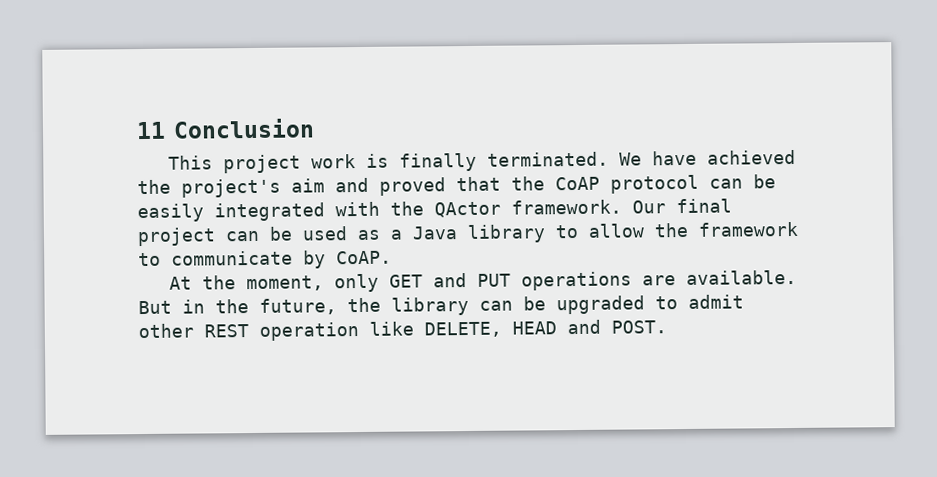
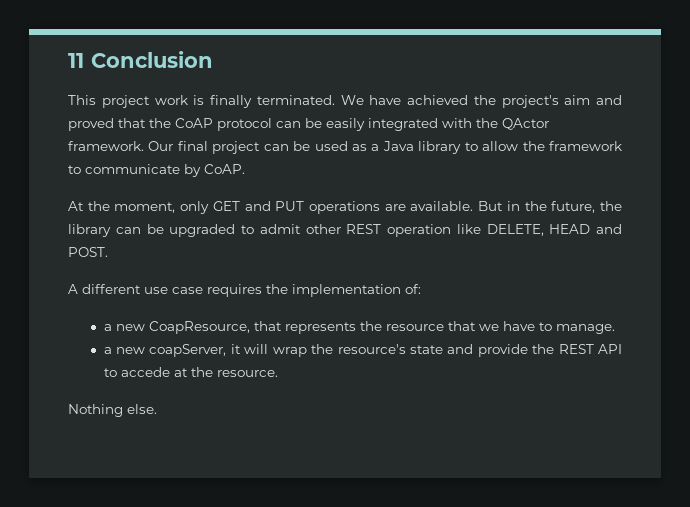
+ A different use case requires the implementation of:
+ a new CoapResource, that represents the resource that we have to manage.
+ a new coapServer, it will wrap the resource's state and provide the REST API to accede at the resource.
+ Nothing else.

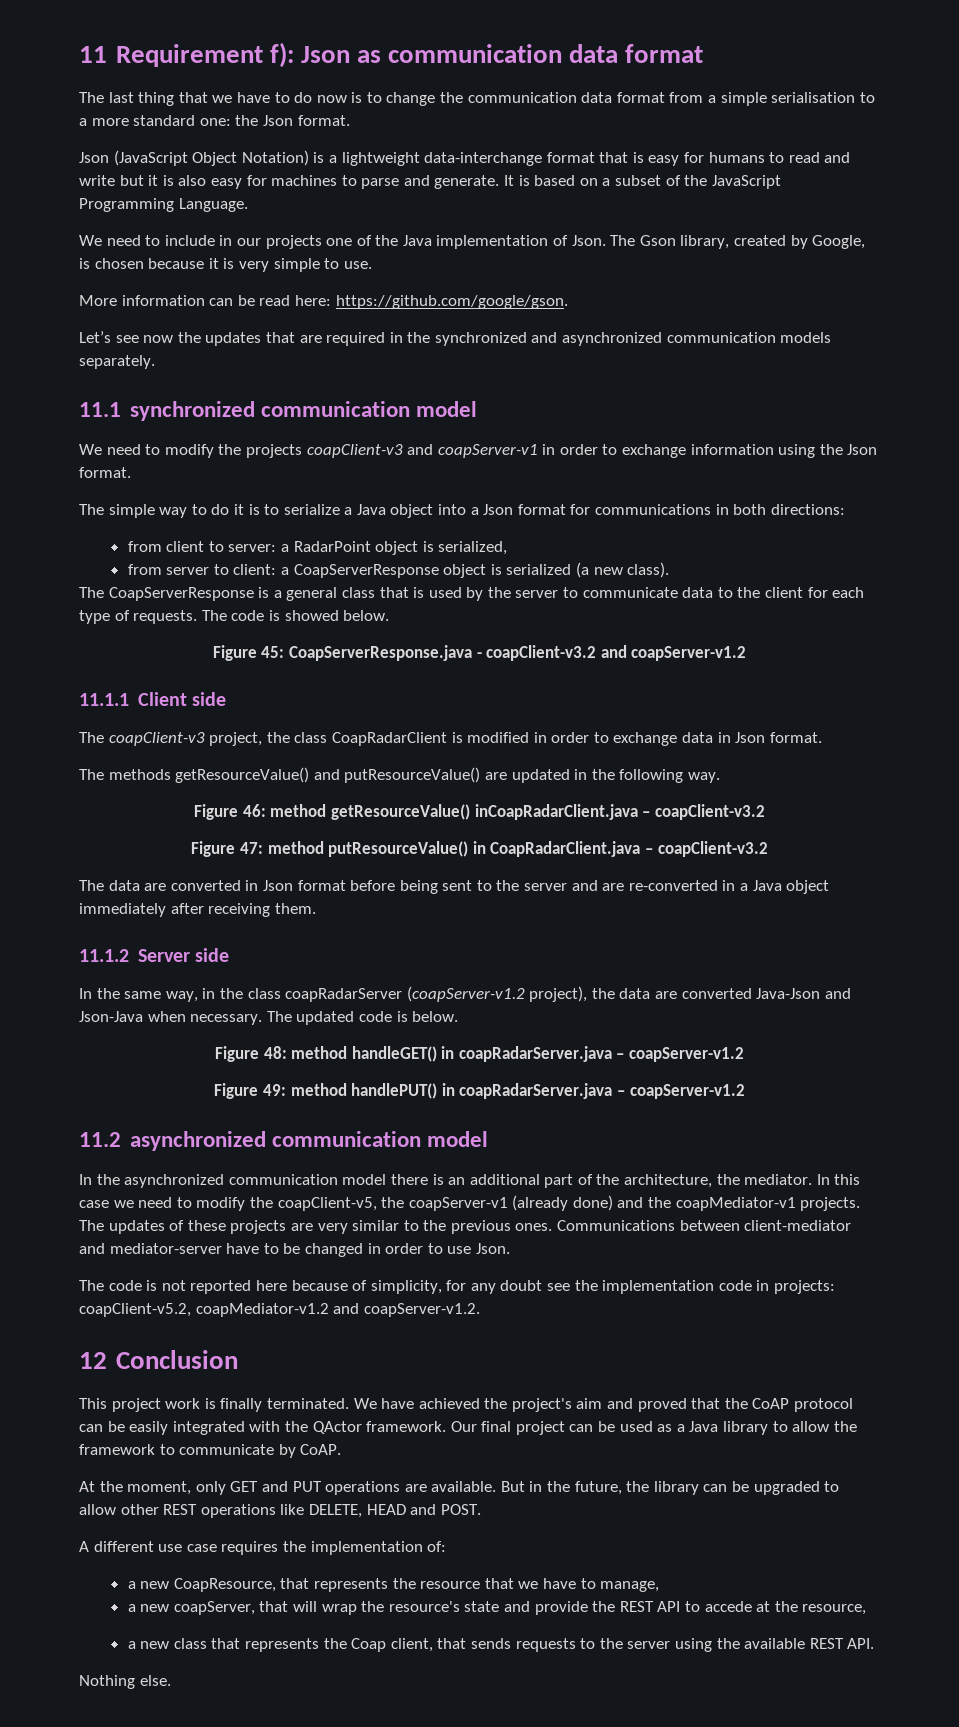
- 11 Conclusion
+ 11 Requirement f): Json as communication data format
+ The last thing that we have to do now is to change the communication data format from a simple serialisation to a more standard one: the Json format.
+ Json (JavaScript Object Notation) is a lightweight data-interchange format that is easy for humans to read and write but it is also easy for machines to parse and generate. It is based on a subset of the JavaScript Programming Language.
+ We need to include in our projects one of the Java implementation of Json. The Gson library, created by Google, is chosen because it is very simple to use.
+ More information can be read here: https://github.com/google/gson.
+ Let’s see now the updates that are required in the synchronized and asynchronized communication models separately.
+ 11.1 synchronized communication model
+ We need to modify the projects coapClient-v3 and coapServer-v1 in order to exchange information using the Json format.
+ The simple way to do it is to serialize a Java object into a Json format for communications in both directions:
+ from client to server: a RadarPoint object is serialized,
+ from server to client: a CoapServerResponse object is serialized (a new class).
+ The CoapServerResponse is a general class that is used by the server to communicate data to the client for each type of requests. The code is showed below.
+ Figure 45: CoapServerResponse.java - coapClient-v3.2 and coapServer-v1.2
+ 11.1.1 Client side
+ The coapClient-v3 project, the class CoapRadarClient is modified in order to exchange data in Json format.
+ The methods getResourceValue() and putResourceValue() are updated in the following way.
+ Figure 46: method getResourceValue() inCoapRadarClient.java – coapClient-v3.2
+ Figure 47: method putResourceValue() in CoapRadarClient.java – coapClient-v3.2
+ The data are converted in Json format before being sent to the server and are re-converted in a Java object immediately after receiving them.
+ 11.1.2 Server side
+ In the same way, in the class coapRadarServer (coapServer-v1.2 project), the data are converted Java-Json and Json-Java when necessary. The updated code is below.
+ Figure 48: method handleGET() in coapRadarServer.java – coapServer-v1.2
+ Figure 49: method handlePUT() in coapRadarServer.java – coapServer-v1.2
+ 11.2 asynchronized communication model
+ In the asynchronized communication model there is an additional part of the architecture, the mediator. In this case we need to modify the coapClient-v5, the coapServer-v1 (already done) and the coapMediator-v1 projects. The updates of these projects are very similar to the previous ones. Communications between client-mediator and mediator-server have to be changed in order to use Json.
+ The code is not reported here because of simplicity, for any doubt see the implementation code in projects: coapClient-v5.2, coapMediator-v1.2 and coapServer-v1.2.
+ 12 Conclusion
- But in the future, the library can be upgraded to admit other REST operation like DELETE, HEAD and POST.
+ But in the future, the library can be upgraded to allow other REST operations like DELETE, HEAD and POST.
- a new CoapResource, that represents the resource that we have to manage.
+ a new CoapResource, that represents the resource that we have to manage,
- a new coapServer, it will wrap the resource's state and provide the REST API to accede at the resource.
+ a new coapServer, that will wrap the resource's state and provide the REST API to accede at the resource,
+ a new class that represents the Coap client, that sends requests to the server using the available REST API.

